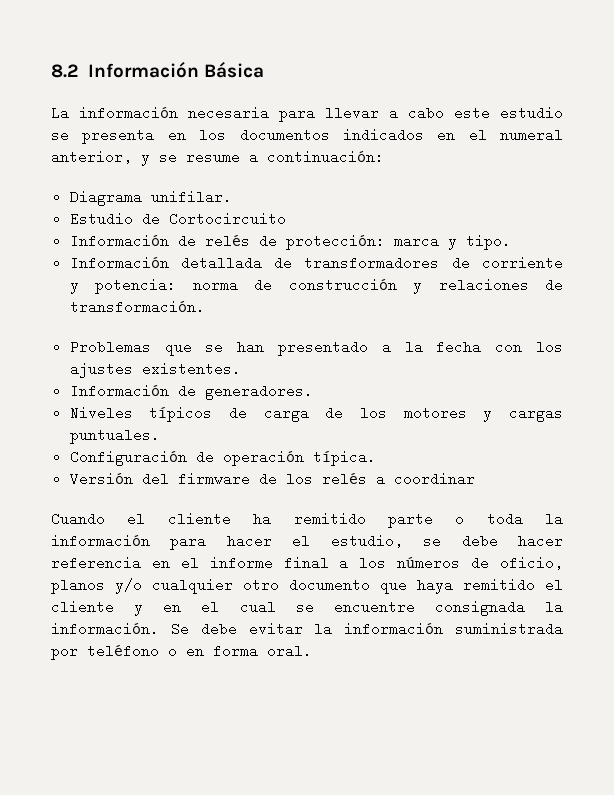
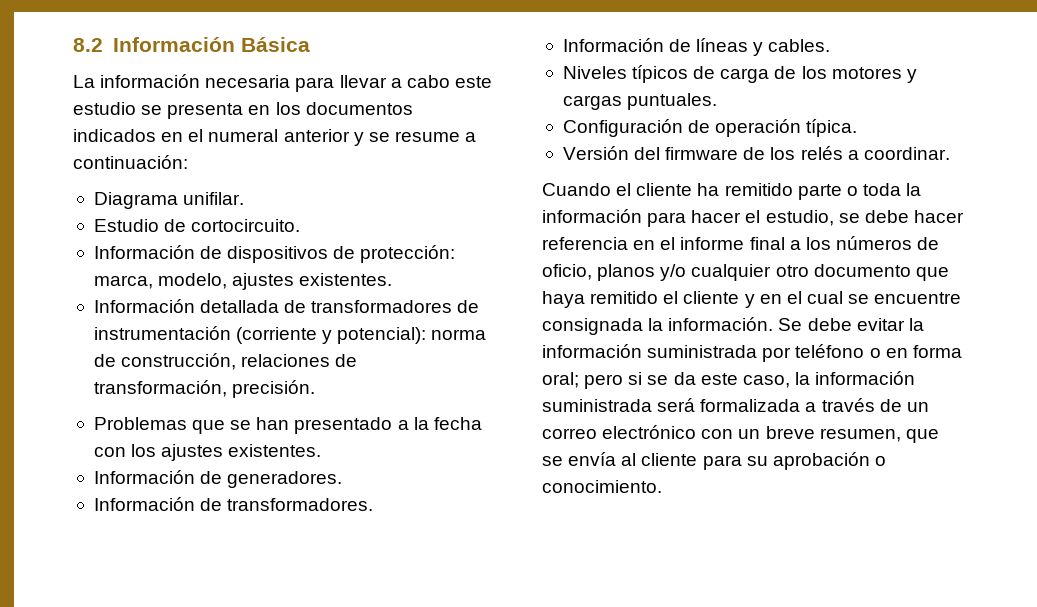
- La información necesaria para llevar a cabo este estudio se presenta en los documentos indicados en el numeral anterior, y se resume a continuación:
+ La información necesaria para llevar a cabo este estudio se presenta en los documentos indicados en el numeral anterior y se resume a continuación:
- Estudio de Cortocircuito
- Información de relés de protección: marca y tipo.
+ Estudio de cortocircuito.
+ Información de dispositivos de protección: marca, modelo, ajustes existentes.
- Información detallada de transformadores de corriente y potencia: norma de construcción y relaciones de transformación.
+ Información detallada de transformadores de instrumentación (corriente y potencial): norma de construcción, relaciones de transformación, precisión.
+ Información de transformadores.
+ Información de líneas y cables.
- Versión del firmware de los relés a coordinar
+ Versión del firmware de los relés a coordinar.
- Se debe evitar la información suministrada por teléfono o en forma oral.
+ Se debe evitar la información suministrada por teléfono o en forma oral; pero si se da este caso, la información suministrada será formalizada a través de un correo electrónico con un breve resumen, que se envía al cliente para su aprobación o conocimiento.

